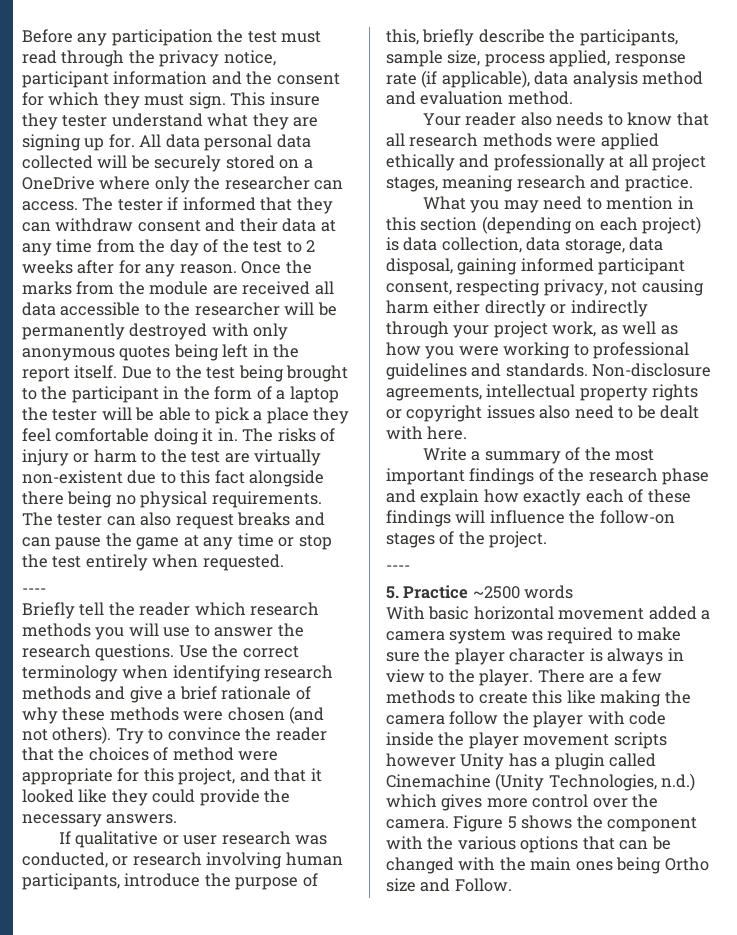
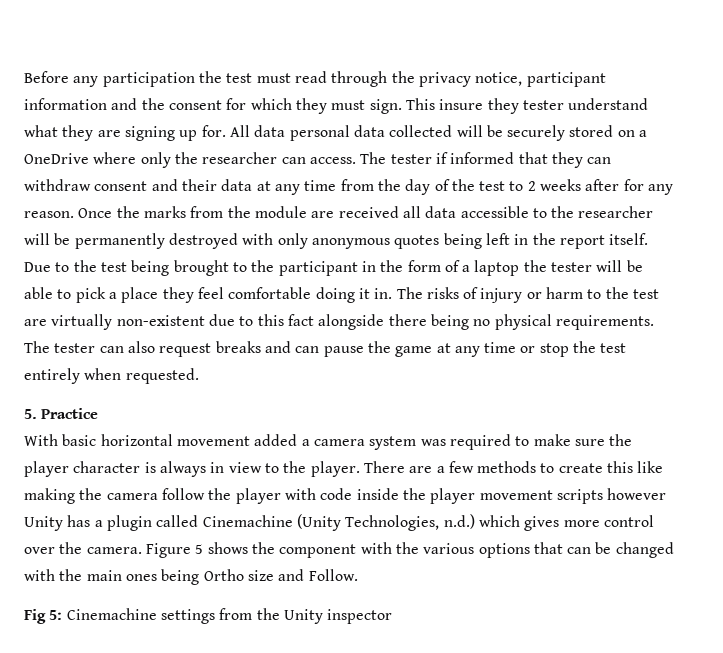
  The tester can also request breaks and can pause the game at any time or stop the test entirely when requested.
- ----
- Briefly tell the reader which research methods you will use to answer the research questions. Use the correct terminology when identifying research methods and give a brief rationale of why these methods were chosen (and not others). Try to convince the reader that the choices of method were appropriate for this project, and that it looked like they could provide the necessary answers.
- If qualitative or user research was conducted, or research involving human participants, introduce the purpose of this, briefly describe the participants, sample size, process applied, response rate (if applicable), data analysis method and evaluation method.
- Your reader also needs to know that all research methods were applied ethically and professionally at all project stages, meaning research and practice.
- What you may need to mention in this section (depending on each project) is data collection, data storage, data disposal, gaining informed participant consent, respecting privacy, not causing harm either directly or indirectly through your project work, as well as how you were working to professional guidelines and standards. Non-disclosure agreements, intellectual property rights or copyright issues also need to be dealt with here.
- Write a summary of the most important findings of the research phase and explain how exactly each of these findings will influence the follow-on stages of the project.
- ----
- 5. Practice ~2500 words
+ 5. Practice
+ Fig 5: Cinemachine settings from the Unity inspector

